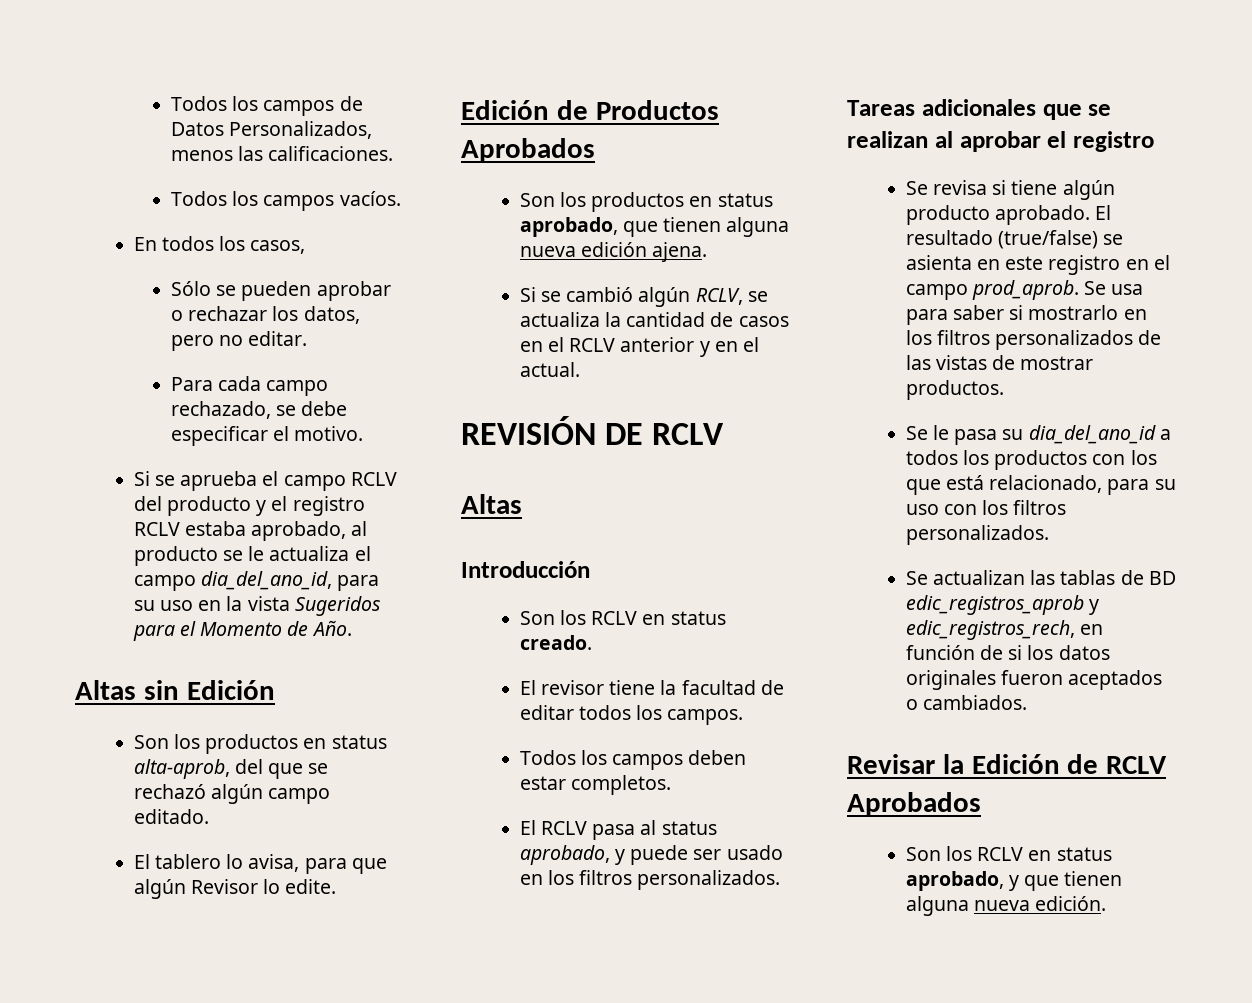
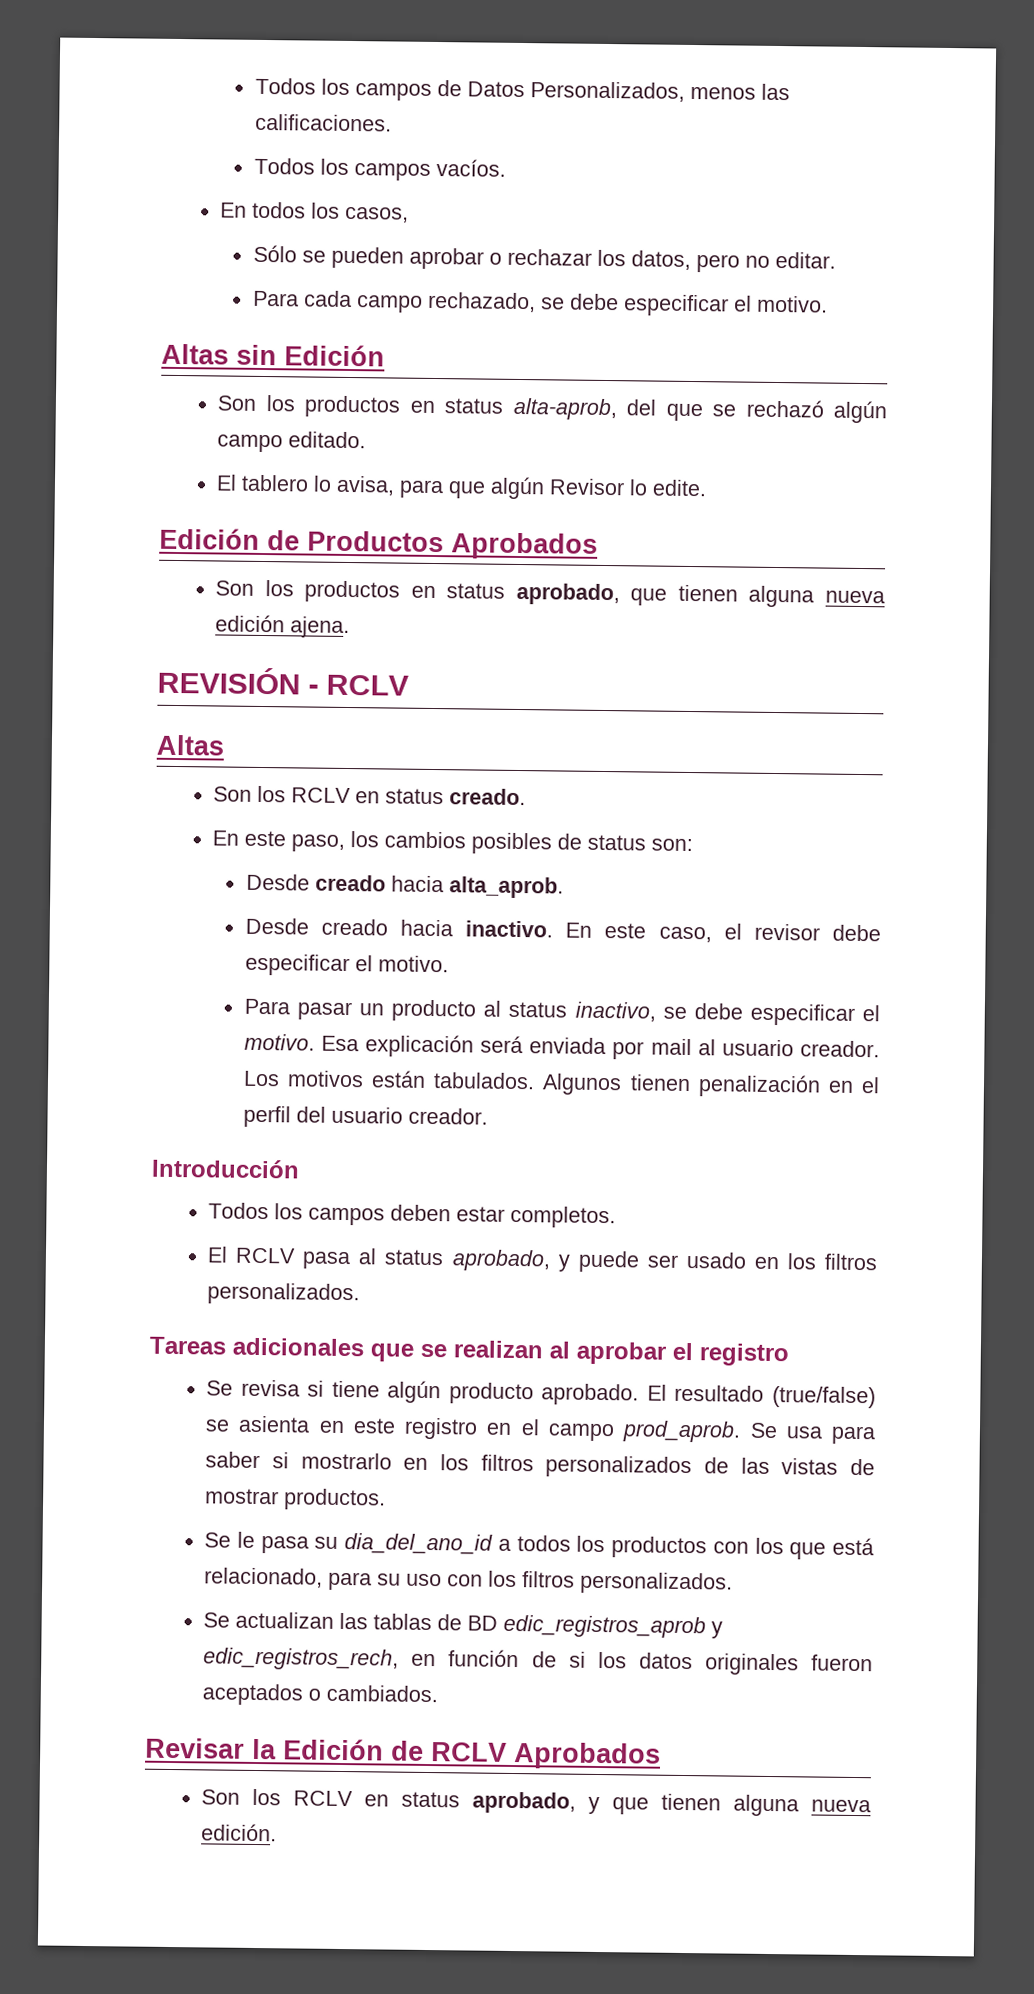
- Si se aprueba el campo RCLV del producto y el registro RCLV estaba aprobado, al producto se le actualiza el campo dia_del_ano_id, para su uso en la vista Sugeridos para el Momento de Año.
- Si se cambió algún RCLV, se actualiza la cantidad de casos en el RCLV anterior y en el actual.
- REVISIÓN DE RCLV
+ REVISIÓN - RCLV
- Introducción
- El revisor tiene la facultad de editar todos los campos.
+ En este paso, los cambios posibles de status son:
+ Desde creado hacia alta_aprob.
+ Desde creado hacia inactivo. En este caso, el revisor debe especificar el motivo.
+ Para pasar un producto al status inactivo, se debe especificar el motivo. Esa explicación será enviada por mail al usuario creador. Los motivos están tabulados. Algunos tienen penalización en el perfil del usuario creador.
+ Introducción

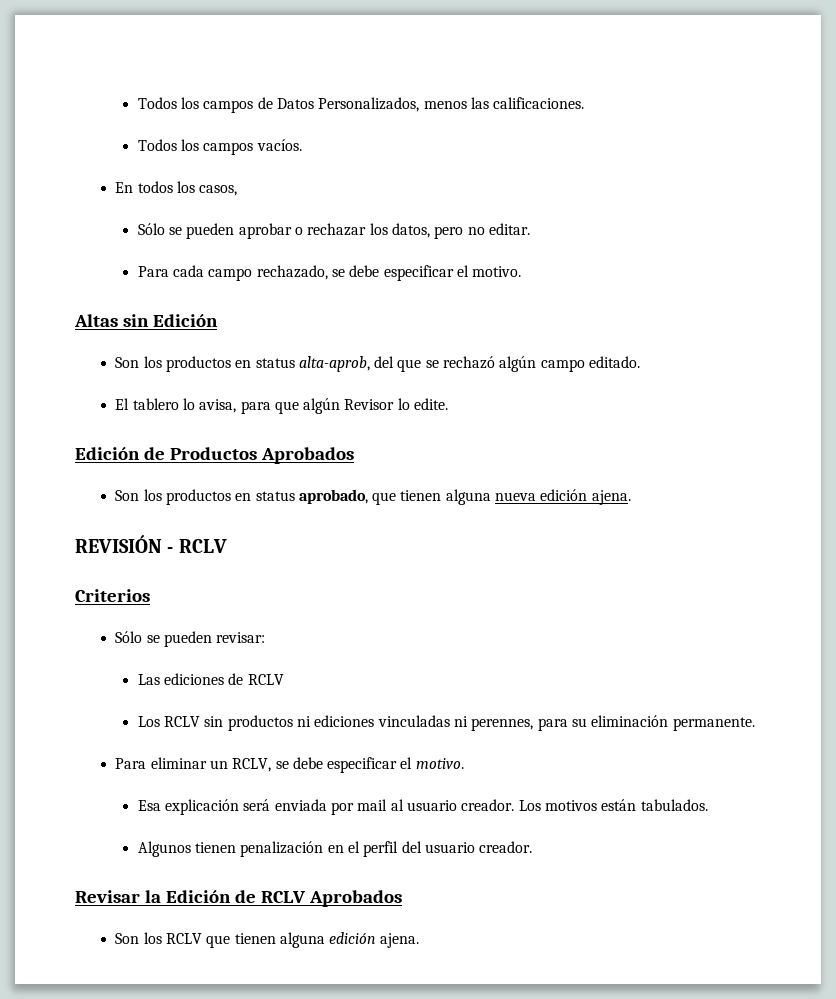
  REVISIÓN - RCLV
- Altas
- Son los RCLV en status creado.
- En este paso, los cambios posibles de status son:
- Desde creado hacia alta_aprob.
- Desde creado hacia inactivo. En este caso, el revisor debe especificar el motivo.
- Para pasar un producto al status inactivo, se debe especificar el motivo. Esa explicación será enviada por mail al usuario creador.
+ Criterios
+ Sólo se pueden revisar:
+ Las ediciones de RCLV
+ Los RCLV sin productos ni ediciones vinculadas ni perennes, para su eliminación permanente.
+ Para eliminar un RCLV, se debe especificar el motivo.
+ Esa explicación será enviada por mail al usuario creador.
- Los motivos están tabulados. Algunos tienen penalización en el perfil del usuario creador.
+ Los motivos están tabulados.
+ Algunos tienen penalización en el perfil del usuario creador.
- Introducción
- Todos los campos deben estar completos.
- El RCLV pasa al status aprobado, y puede ser usado en los filtros personalizados.
- Tareas adicionales que se realizan al aprobar el registro
- Se revisa si tiene algún producto aprobado. El resultado (true/false) se asienta en este registro en el campo prod_aprob. Se usa para saber si mostrarlo en los filtros personalizados de las vistas de mostrar productos.
- Se le pasa su dia_del_ano_id a todos los productos con los que está relacionado, para su uso con los filtros personalizados.
- Se actualizan las tablas de BD edic_registros_aprob y edic_registros_rech, en función de si los datos originales fueron aceptados o cambiados.
- Son los RCLV en status aprobado, y que tienen alguna nueva edición.
+ Son los RCLV que tienen alguna edición ajena.

